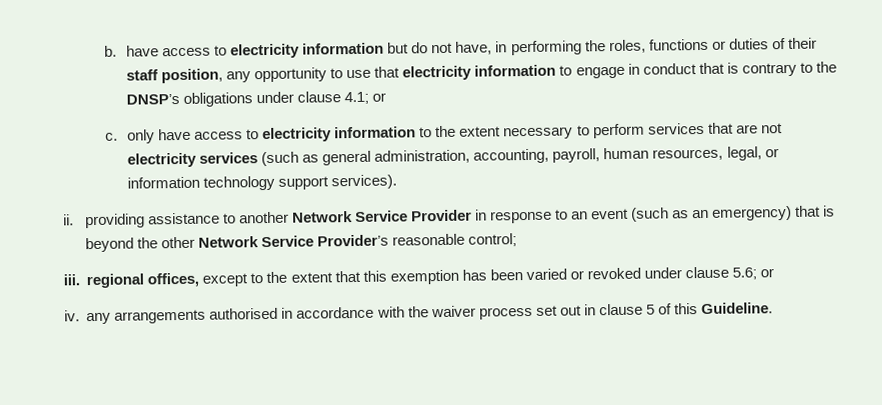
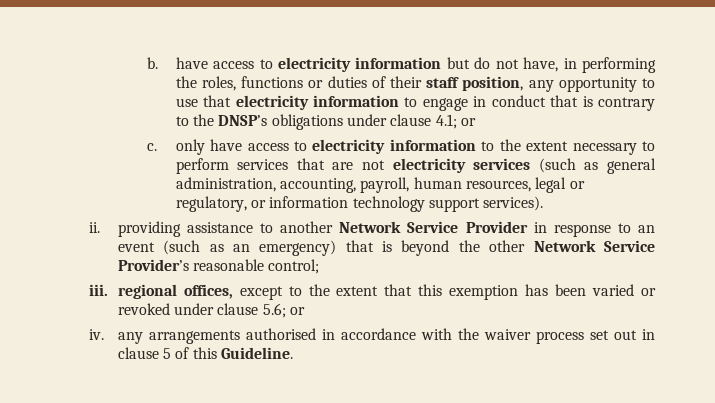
- c. only have access to electricity information to the extent necessary to perform services that are not electricity services (such as general administration, accounting, payroll, human resources, legal, or information technology support services).
+ c. only have access to electricity information to the extent necessary to perform services that are not electricity services (such as general administration, accounting, payroll, human resources, legal or regulatory, or information technology support services).

